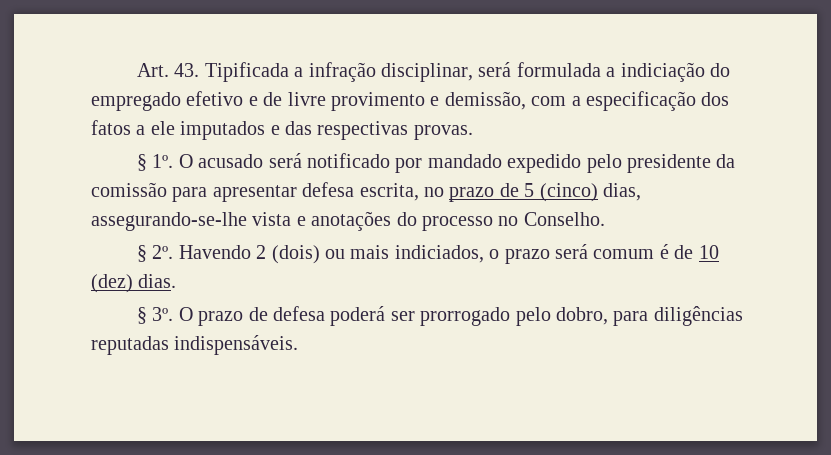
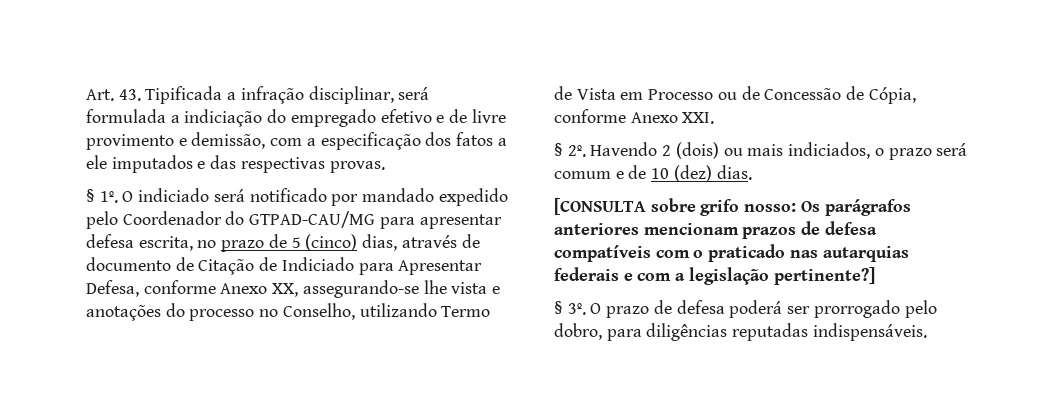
- O acusado será notificado por mandado expedido pelo presidente da comissão para apresentar defesa escrita, no prazo de 5 (cinco) dias, assegurando-se-lhe vista e anotações do processo no Conselho.
+ O indiciado será notificado por mandado expedido pelo Coordenador do GTPAD-CAU/MG para apresentar defesa escrita, no prazo de 5 (cinco) dias, através de documento de Citação de Indiciado para Apresentar Defesa, conforme Anexo XX, assegurando-se lhe vista e anotações do processo no Conselho, utilizando Termo de Vista em Processo ou de Concessão de Cópia, conforme Anexo XXI.
- Havendo 2 (dois) ou mais indiciados, o prazo será comum é de 10 (dez) dias.
+ Havendo 2 (dois) ou mais indiciados, o prazo será comum e de 10 (dez) dias.
+ [CONSULTA sobre grifo nosso: Os parágrafos anteriores mencionam prazos de defesa compatíveis com o praticado nas autarquias federais e com a legislação pertinente?]

